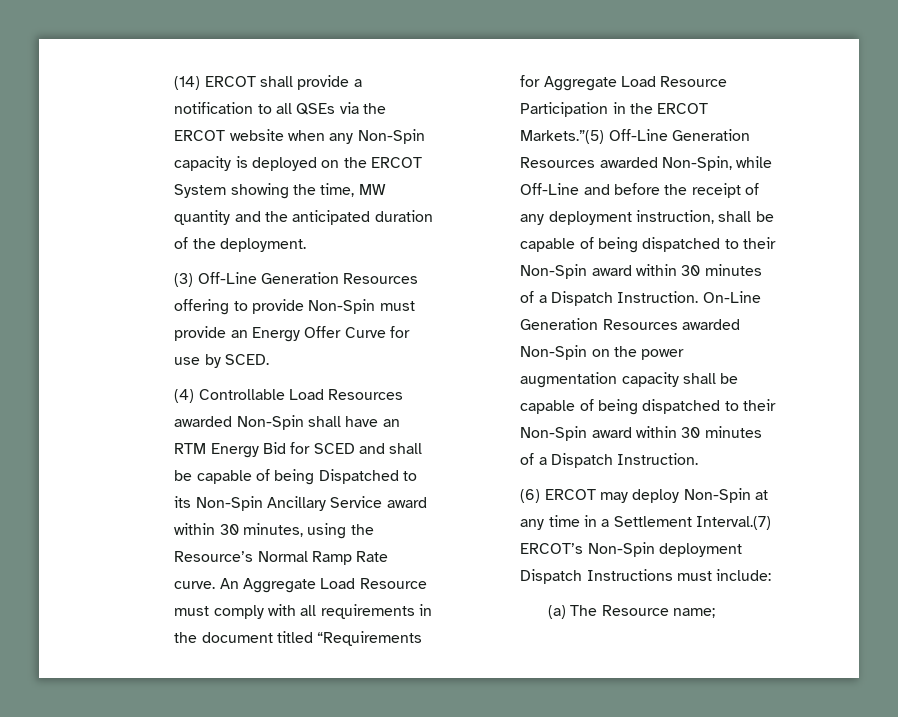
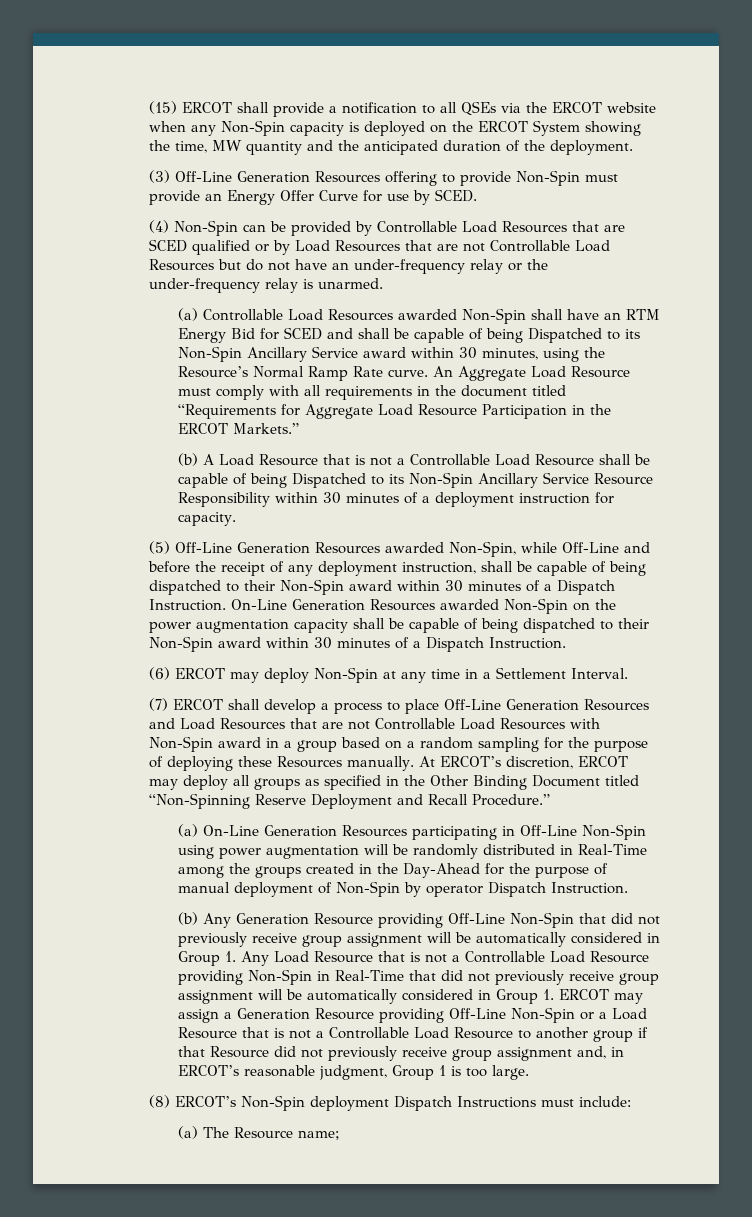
- (14) ERCOT shall provide a notification to all QSEs via the ERCOT website when any Non-Spin capacity is deployed on the ERCOT System showing the time, MW quantity and the anticipated duration of the deployment.
+ (15) ERCOT shall provide a notification to all QSEs via the ERCOT website when any Non-Spin capacity is deployed on the ERCOT System showing the time, MW quantity and the anticipated duration of the deployment.
- (4) Controllable Load Resources awarded Non-Spin shall have an RTM Energy Bid for SCED and shall be capable of being Dispatched to its Non-Spin Ancillary Service award within 30 minutes, using the Resource’s Normal Ramp Rate curve.
+ (4) Non-Spin can be provided by Controllable Load Resources that are SCED qualified or by Load Resources that are not Controllable Load Resources but do not have an under-frequency relay or the under-frequency relay is unarmed.
+ (a) Controllable Load Resources awarded Non-Spin shall have an RTM Energy Bid for SCED and shall be capable of being Dispatched to its Non-Spin Ancillary Service award within 30 minutes, using the Resource’s Normal Ramp Rate curve.
- An Aggregate Load Resource must comply with all requirements in the document titled “Requirements for Aggregate Load Resource Participation in the ERCOT Markets.”(5) Off-Line Generation Resources awarded Non-Spin, while Off-Line and before the receipt of any deployment instruction, shall be capable of being dispatched to their Non-Spin award within 30 minutes of a Dispatch Instruction.
+ An Aggregate Load Resource must comply with all requirements in the document titled “Requirements for Aggregate Load Resource Participation in the ERCOT Markets.”
+ (b) A Load Resource that is not a Controllable Load Resource shall be capable of being Dispatched to its Non-Spin Ancillary Service Resource Responsibility within 30 minutes of a deployment instruction for capacity.
+ (5) Off-Line Generation Resources awarded Non-Spin, while Off-Line and before the receipt of any deployment instruction, shall be capable of being dispatched to their Non-Spin award within 30 minutes of a Dispatch Instruction.
- (6) ERCOT may deploy Non-Spin at any time in a Settlement Interval.(7) ERCOT’s Non-Spin deployment Dispatch Instructions must include:
+ (6) ERCOT may deploy Non-Spin at any time in a Settlement Interval.
+ (7) ERCOT shall develop a process to place Off-Line Generation Resources and Load Resources that are not Controllable Load Resources with Non-Spin award in a group based on a random sampling for the purpose of deploying these Resources manually. At ERCOT’s discretion, ERCOT may deploy all groups as specified in the Other Binding Document titled “Non-Spinning Reserve Deployment and Recall Procedure.”
+ (a) On-Line Generation Resources participating in Off-Line Non-Spin using power augmentation will be randomly distributed in Real-Time among the groups created in the Day-Ahead for the purpose of manual deployment of Non-Spin by operator Dispatch Instruction.
+ (b) Any Generation Resource providing Off-Line Non-Spin that did not previously receive group assignment will be automatically considered in Group 1. Any Load Resource that is not a Controllable Load Resource providing Non-Spin in Real-Time that did not previously receive group assignment will be automatically considered in Group 1. ERCOT may assign a Generation Resource providing Off-Line Non-Spin or a Load Resource that is not a Controllable Load Resource to another group if that Resource did not previously receive group assignment and, in ERCOT’s reasonable judgment, Group 1 is too large.
+ (8) ERCOT’s Non-Spin deployment Dispatch Instructions must include:

